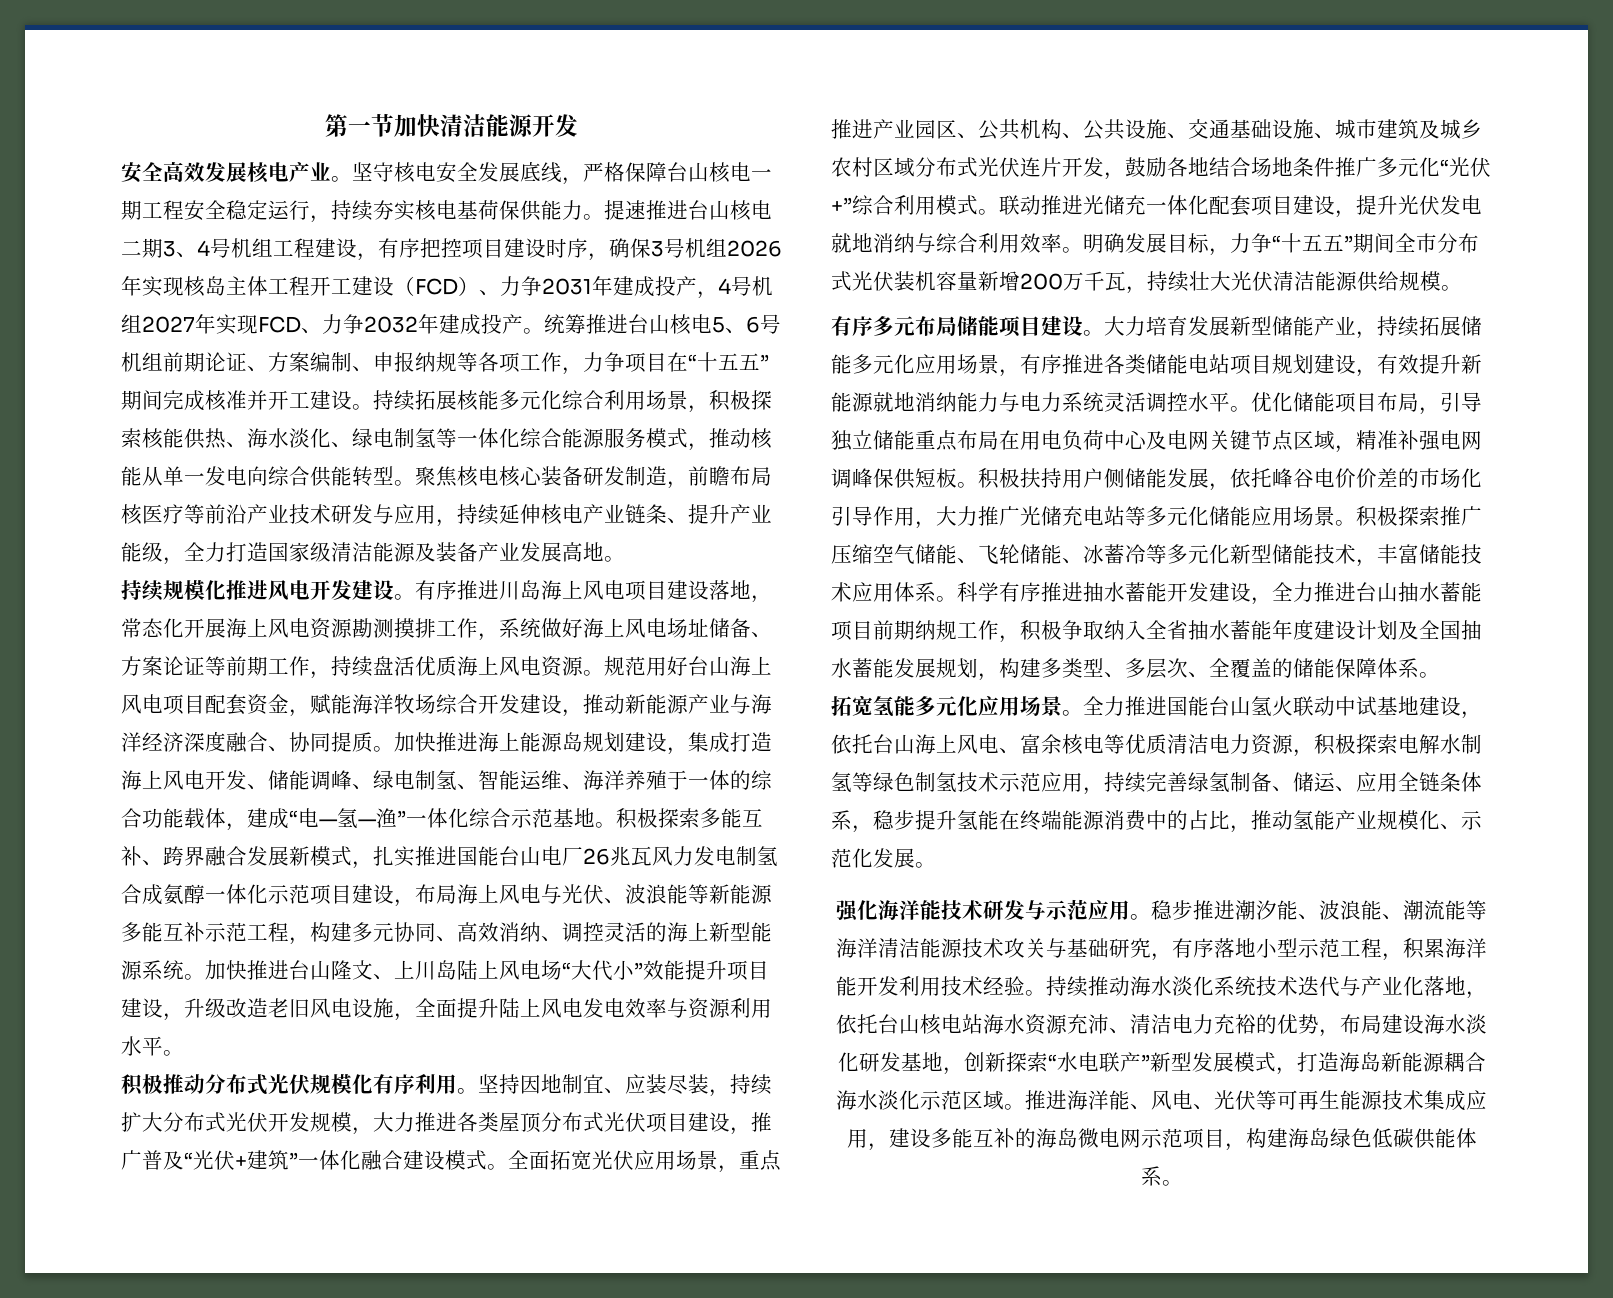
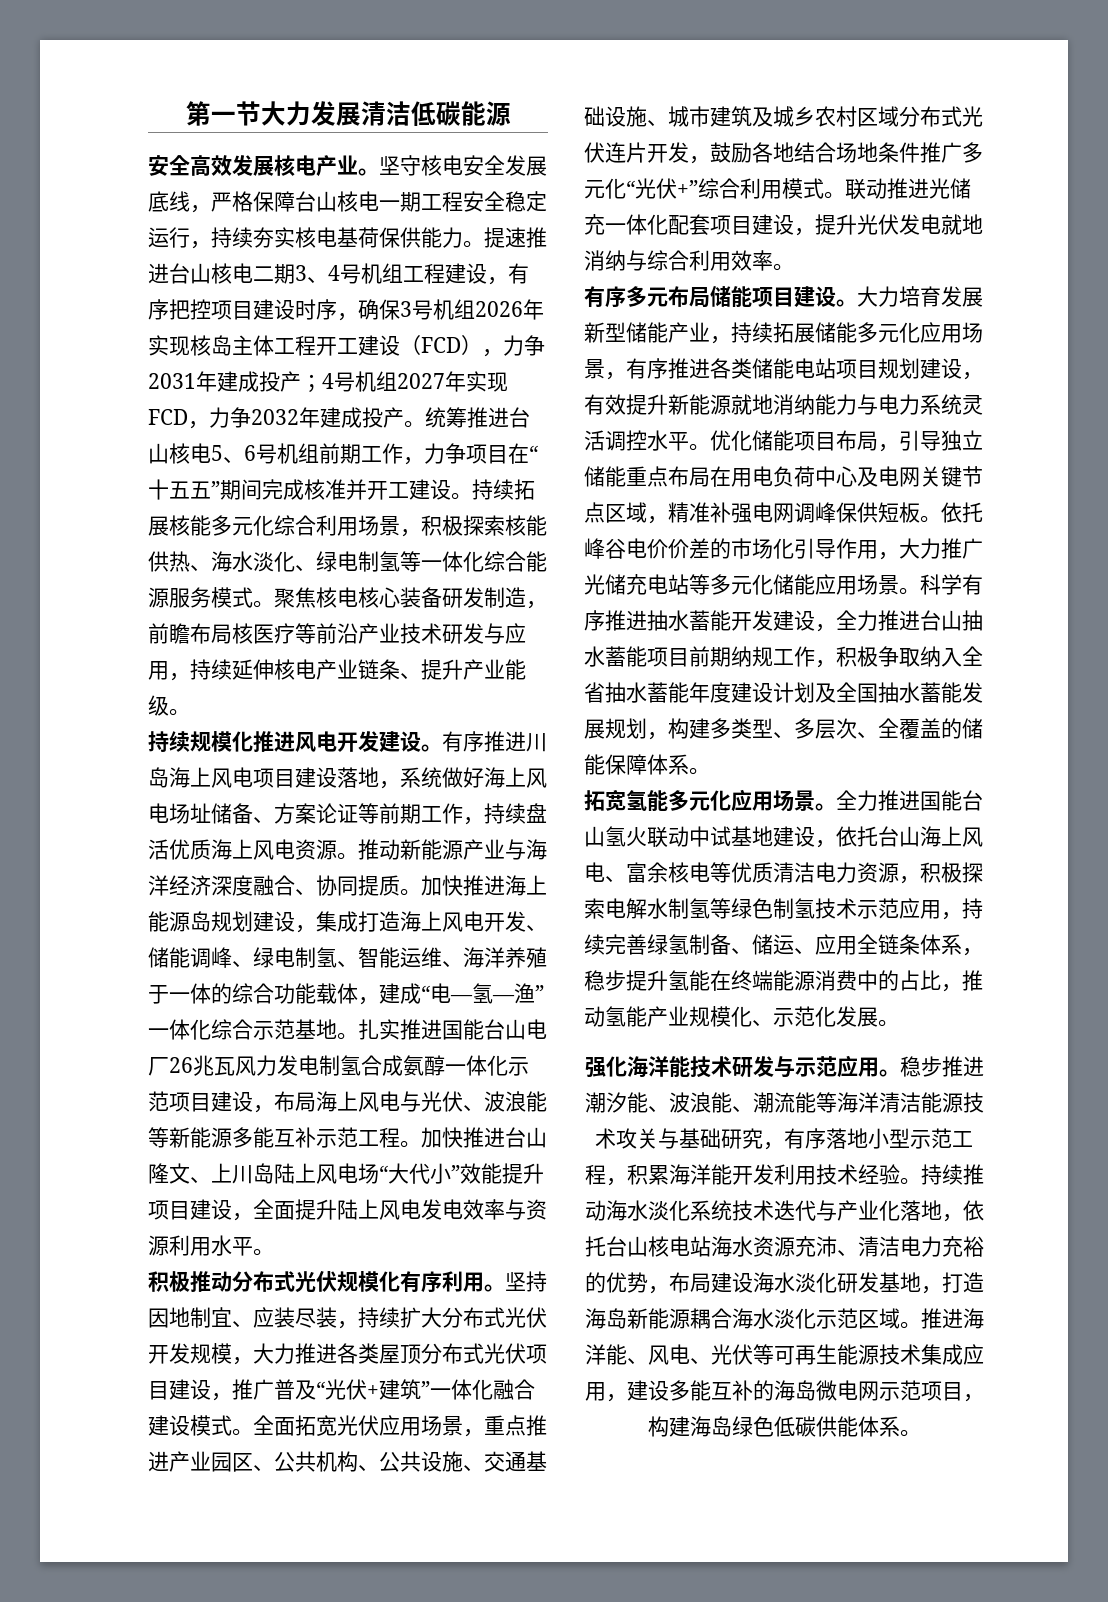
- 第一节加快清洁能源开发
+ 第一节大力发展清洁低碳能源
- 提速推进台山核电二期3、4号机组工程建设，有序把控项目建设时序，确保3号机组2026年实现核岛主体工程开工建设（FCD）、力争2031年建成投产，4号机组2027年实现FCD、力争2032年建成投产。
+ 提速推进台山核电二期3、4号机组工程建设，有序把控项目建设时序，确保3号机组2026年实现核岛主体工程开工建设（FCD），力争2031年建成投产；4号机组2027年实现FCD，力争2032年建成投产。
- 统筹推进台山核电5、6号机组前期论证、方案编制、申报纳规等各项工作，力争项目在“十五五”期间完成核准并开工建设。
+ 统筹推进台山核电5、6号机组前期工作，力争项目在“十五五”期间完成核准并开工建设。
- 持续拓展核能多元化综合利用场景，积极探索核能供热、海水淡化、绿电制氢等一体化综合能源服务模式，推动核能从单一发电向综合供能转型。
+ 持续拓展核能多元化综合利用场景，积极探索核能供热、海水淡化、绿电制氢等一体化综合能源服务模式。
- 聚焦核电核心装备研发制造，前瞻布局核医疗等前沿产业技术研发与应用，持续延伸核电产业链条、提升产业能级，全力打造国家级清洁能源及装备产业发展高地。
+ 聚焦核电核心装备研发制造，前瞻布局核医疗等前沿产业技术研发与应用，持续延伸核电产业链条、提升产业能级。
- 有序推进川岛海上风电项目建设落地，常态化开展海上风电资源勘测摸排工作，系统做好海上风电场址储备、方案论证等前期工作，持续盘活优质海上风电资源。
+ 有序推进川岛海上风电项目建设落地，系统做好海上风电场址储备、方案论证等前期工作，持续盘活优质海上风电资源。
- 规范用好台山海上风电项目配套资金，赋能海洋牧场综合开发建设，推动新能源产业与海洋经济深度融合、协同提质。
+ 推动新能源产业与海洋经济深度融合、协同提质。
- 积极探索多能互补、跨界融合发展新模式，扎实推进国能台山电厂26兆瓦风力发电制氢合成氨醇一体化示范项目建设，布局海上风电与光伏、波浪能等新能源多能互补示范工程，构建多元协同、高效消纳、调控灵活的海上新型能源系统。
+ 扎实推进国能台山电厂26兆瓦风力发电制氢合成氨醇一体化示范项目建设，布局海上风电与光伏、波浪能等新能源多能互补示范工程。
- 加快推进台山隆文、上川岛陆上风电场“大代小”效能提升项目建设，升级改造老旧风电设施，全面提升陆上风电发电效率与资源利用水平。
+ 加快推进台山隆文、上川岛陆上风电场“大代小”效能提升项目建设，全面提升陆上风电发电效率与资源利用水平。
- 明确发展目标，力争“十五五”期间全市分布式光伏装机容量新增200万千瓦，持续壮大光伏清洁能源供给规模。
- 积极扶持用户侧储能发展，依托峰谷电价价差的市场化引导作用，大力推广光储充电站等多元化储能应用场景。
+ 依托峰谷电价价差的市场化引导作用，大力推广光储充电站等多元化储能应用场景。
- 积极探索推广压缩空气储能、飞轮储能、冰蓄冷等多元化新型储能技术，丰富储能技术应用体系。
- 持续推动海水淡化系统技术迭代与产业化落地，依托台山核电站海水资源充沛、清洁电力充裕的优势，布局建设海水淡化研发基地，创新探索“水电联产”新型发展模式，打造海岛新能源耦合海水淡化示范区域。
+ 持续推动海水淡化系统技术迭代与产业化落地，依托台山核电站海水资源充沛、清洁电力充裕的优势，布局建设海水淡化研发基地，打造海岛新能源耦合海水淡化示范区域。

